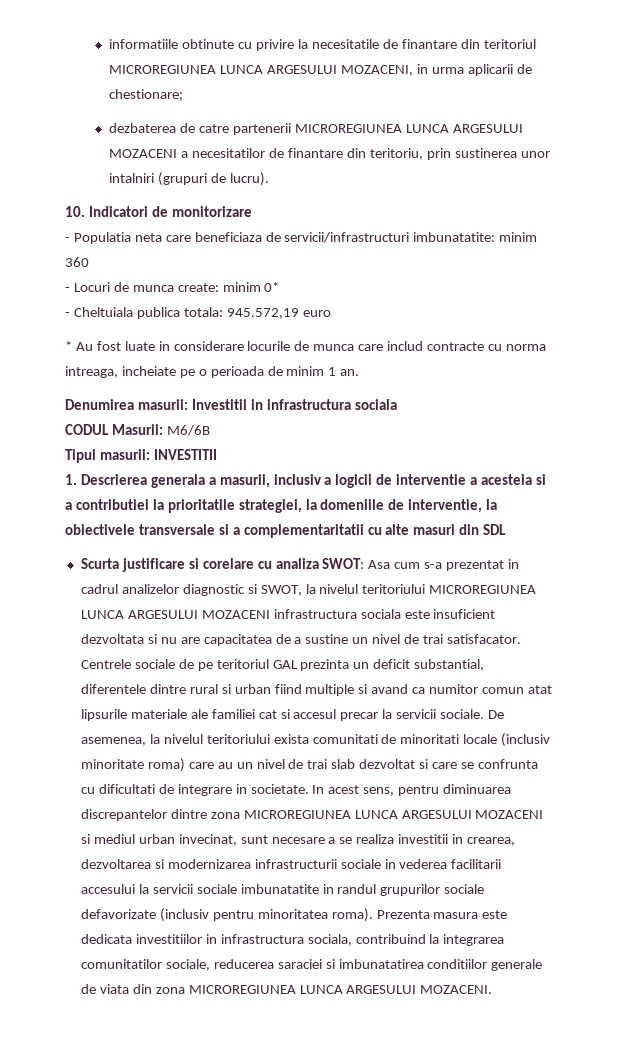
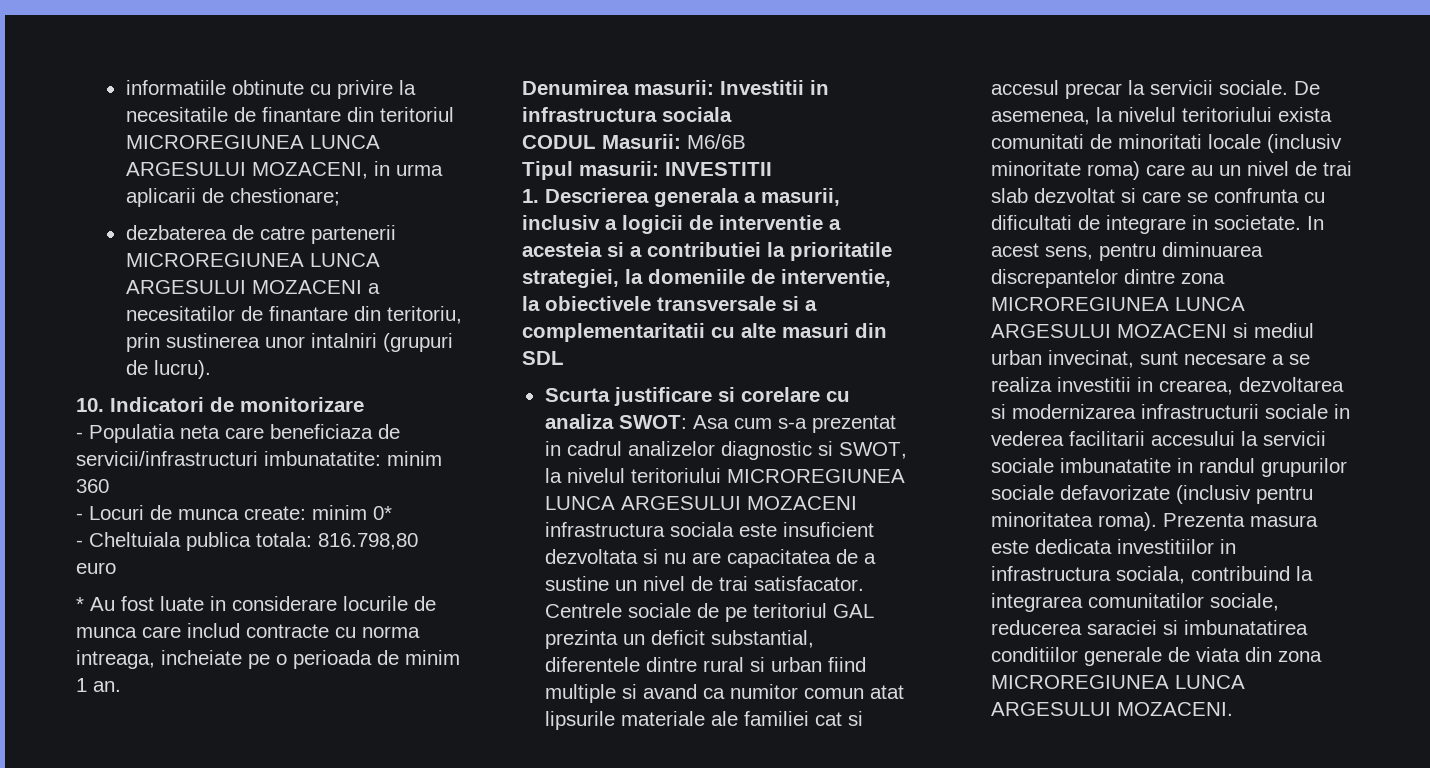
- - Cheltuiala publica totala: 945.572,19 euro
+ - Cheltuiala publica totala: 816.798,80 euro

